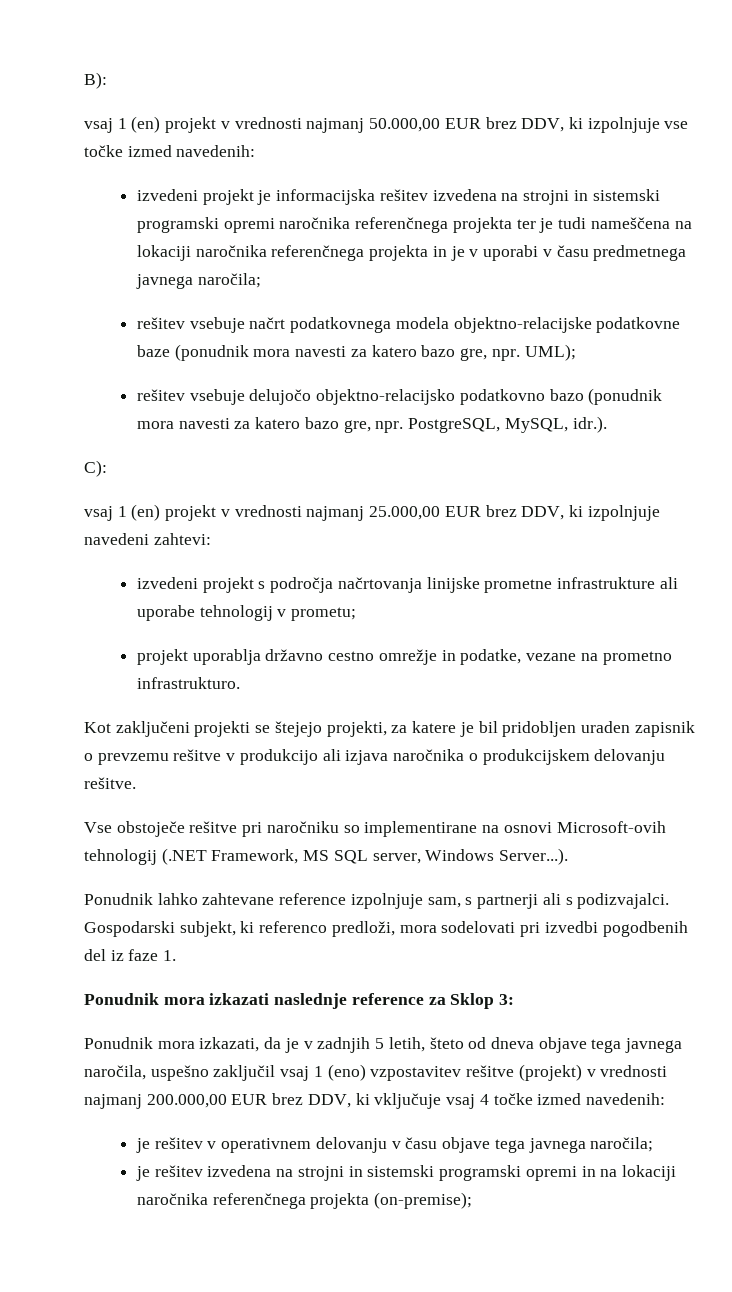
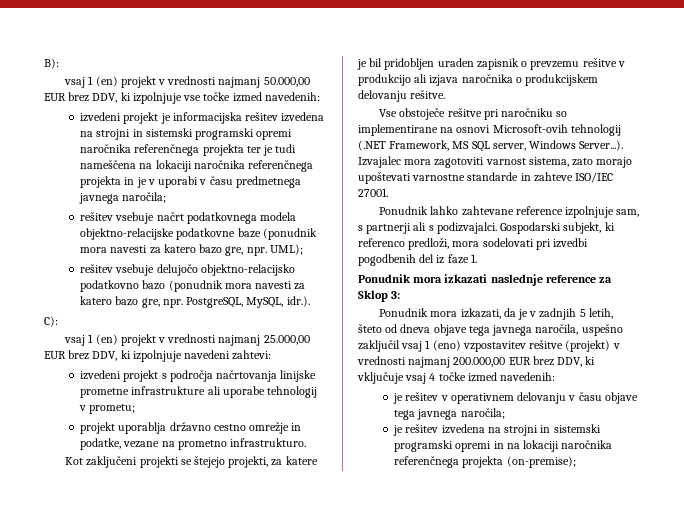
- Vse obstoječe rešitve pri naročniku so implementirane na osnovi Microsoft-ovih tehnologij (.NET Framework, MS SQL server, Windows Server...).
+ Vse obstoječe rešitve pri naročniku so implementirane na osnovi Microsoft-ovih tehnologij (.NET Framework, MS SQL server, Windows Server...). Izvajalec mora zagotoviti varnost sistema, zato morajo upoštevati varnostne standarde in zahteve ISO/IEC 27001.

